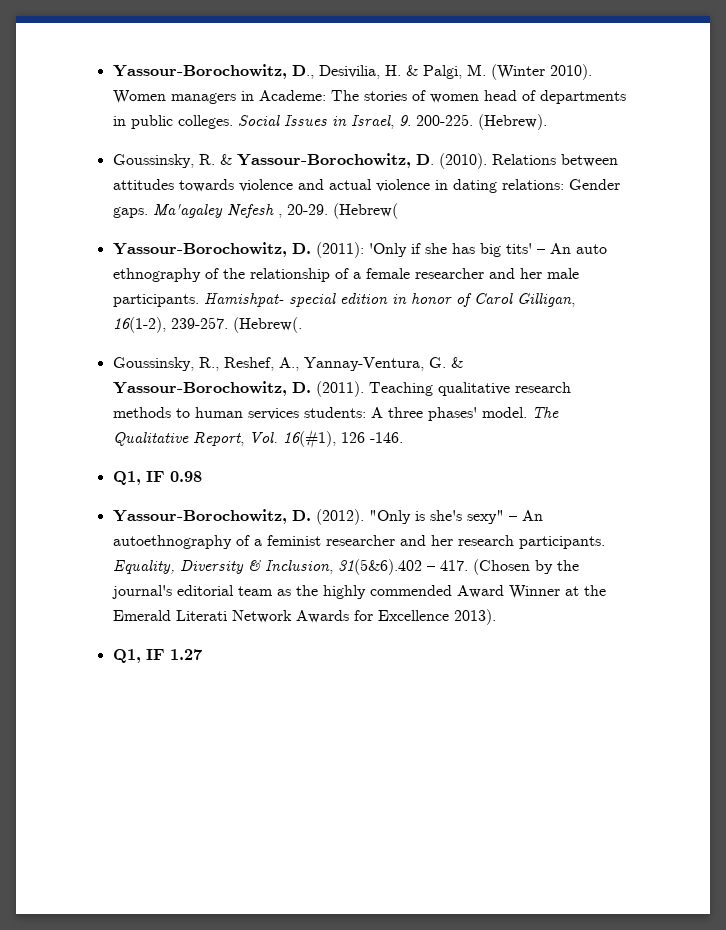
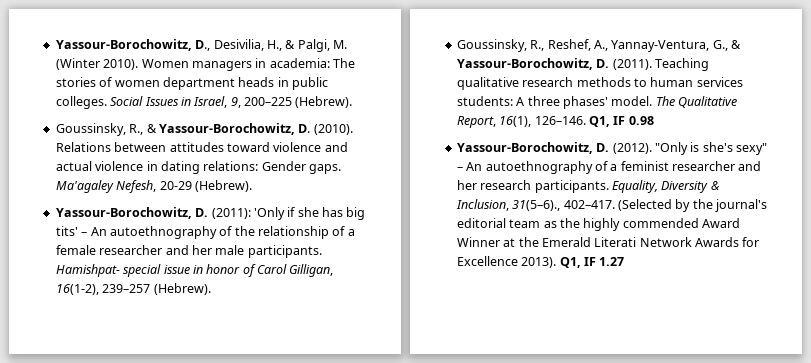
- Yassour-Borochowitz, D., Desivilia, H. & Palgi, M. (Winter 2010).
+ Yassour-Borochowitz, D., Desivilia, H., & Palgi, M. (Winter 2010).
- Women managers in Academe: The stories of women head of departments in public colleges.
+ Women managers in academia: The stories of women department heads in public colleges.
- Social Issues in Israel, 9. 200-225. (Hebrew).
- Goussinsky, R. & Yassour-Borochowitz, D. (2010).
+ Social Issues in Israel, 9, 200–225 (Hebrew).
+ Goussinsky, R., & Yassour-Borochowitz, D. (2010).
- Relations between attitudes towards violence and actual violence in dating relations: Gender gaps.
+ Relations between attitudes toward violence and actual violence in dating relations: Gender gaps.
- Ma'agaley Nefesh , 20-29. (Hebrew(
+ Ma'agaley Nefesh, 20-29 (Hebrew).
- Yassour-Borochowitz, D. (2011): 'Only if she has big tits' – An auto ethnography of the relationship of a female researcher and her male participants.
+ Yassour-Borochowitz, D. (2011): 'Only if she has big tits' – An autoethnography of the relationship of a female researcher and her male participants.
- Hamishpat- special edition in honor of Carol Gilligan, 16(1-2), 239-257. (Hebrew(.
+ Hamishpat- special issue in honor of Carol Gilligan, 16(1-2), 239–257 (Hebrew).
- Goussinsky, R., Reshef, A., Yannay-Ventura, G. & Yassour-Borochowitz, D. (2011).
+ Goussinsky, R., Reshef, A., Yannay-Ventura, G., & Yassour-Borochowitz, D. (2011).
- The Qualitative Report, Vol. 16(#1), 126 -146.
- Q1, IF 0.98
+ The Qualitative Report, 16(1), 126–146. Q1, IF 0.98
- Equality, Diversity & Inclusion, 31(5&6).402 – 417. (Chosen by the journal's editorial team as the highly commended Award Winner at the Emerald Literati Network Awards for Excellence 2013).
- Q1, IF 1.27
+ Equality, Diversity & Inclusion, 31(5–6)., 402–417. (Selected by the journal's editorial team as the highly commended Award Winner at the Emerald Literati Network Awards for Excellence 2013). Q1, IF 1.27

